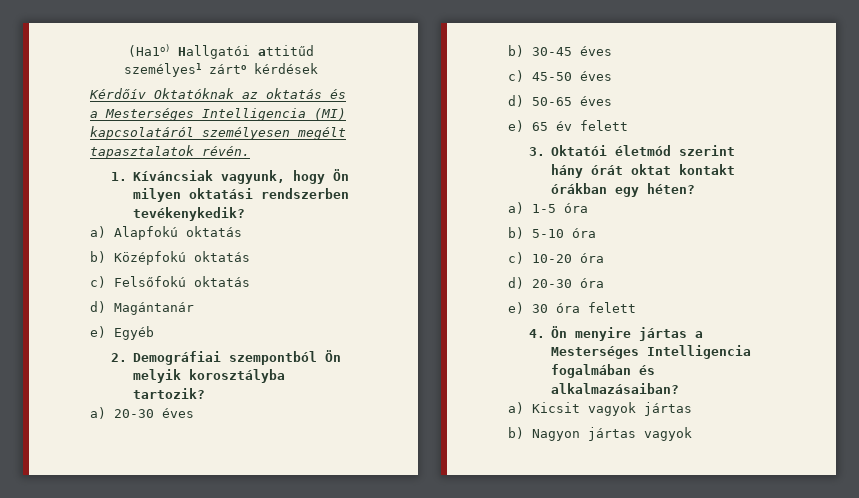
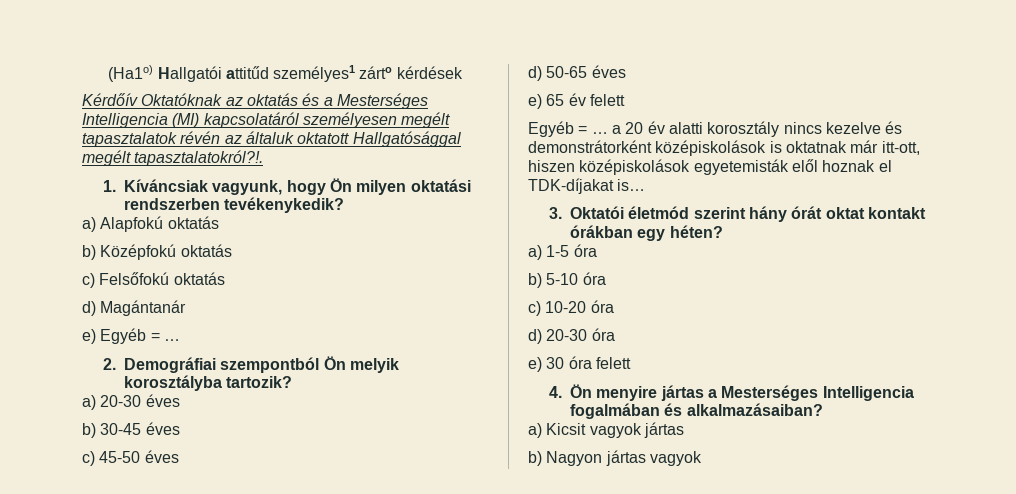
- Kérdőív Oktatóknak az oktatás és a Mesterséges Intelligencia (MI) kapcsolatáról személyesen megélt tapasztalatok révén.
+ Kérdőív Oktatóknak az oktatás és a Mesterséges Intelligencia (MI) kapcsolatáról személyesen megélt tapasztalatok révén az általuk oktatott Hallgatósággal megélt tapasztalatokról?!.
- e) Egyéb
+ e) Egyéb = …
+ Egyéb = … a 20 év alatti korosztály nincs kezelve és demonstrátorként középiskolások is oktatnak már itt-ott, hiszen középiskolások egyetemisták elől hoznak el TDK-díjakat is…

